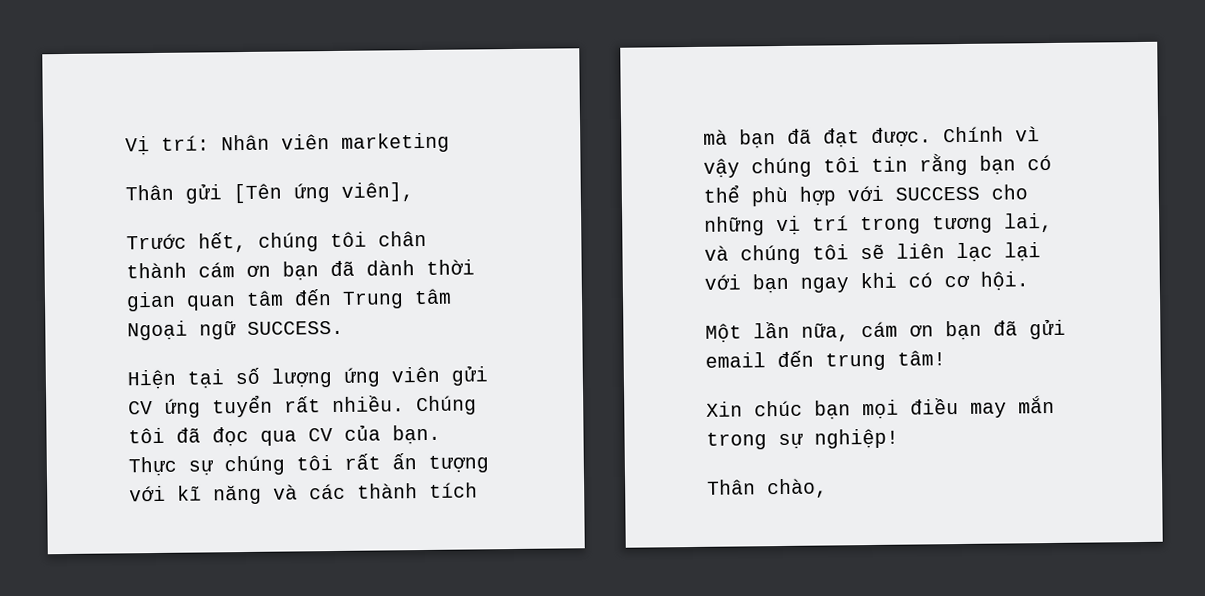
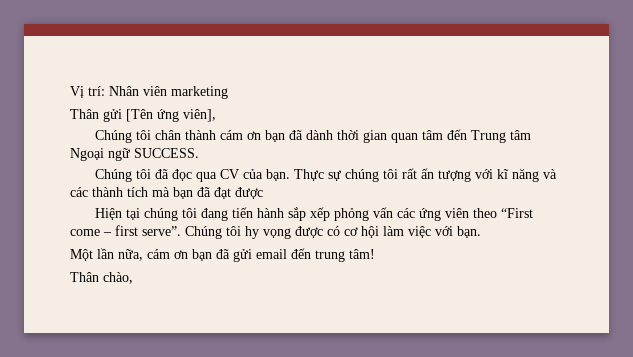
- Trước hết, chúng tôi chân thành cám ơn bạn đã dành thời gian quan tâm đến Trung tâm Ngoại ngữ SUCCESS.
+ Chúng tôi chân thành cám ơn bạn đã dành thời gian quan tâm đến Trung tâm Ngoại ngữ SUCCESS.
- Hiện tại số lượng ứng viên gửi CV ứng tuyển rất nhiều.
- Thực sự chúng tôi rất ấn tượng với kĩ năng và các thành tích mà bạn đã đạt được. Chính vì vậy chúng tôi tin rằng bạn có thể phù hợp với SUCCESS cho những vị trí trong tương lai, và chúng tôi sẽ liên lạc lại với bạn ngay khi có cơ hội.
+ Thực sự chúng tôi rất ấn tượng với kĩ năng và các thành tích mà bạn đã đạt được
+ Hiện tại chúng tôi đang tiến hành sắp xếp phỏng vấn các ứng viên theo “First come – first serve”. Chúng tôi hy vọng được có cơ hội làm việc với bạn.
- Xin chúc bạn mọi điều may mắn trong sự nghiệp!

